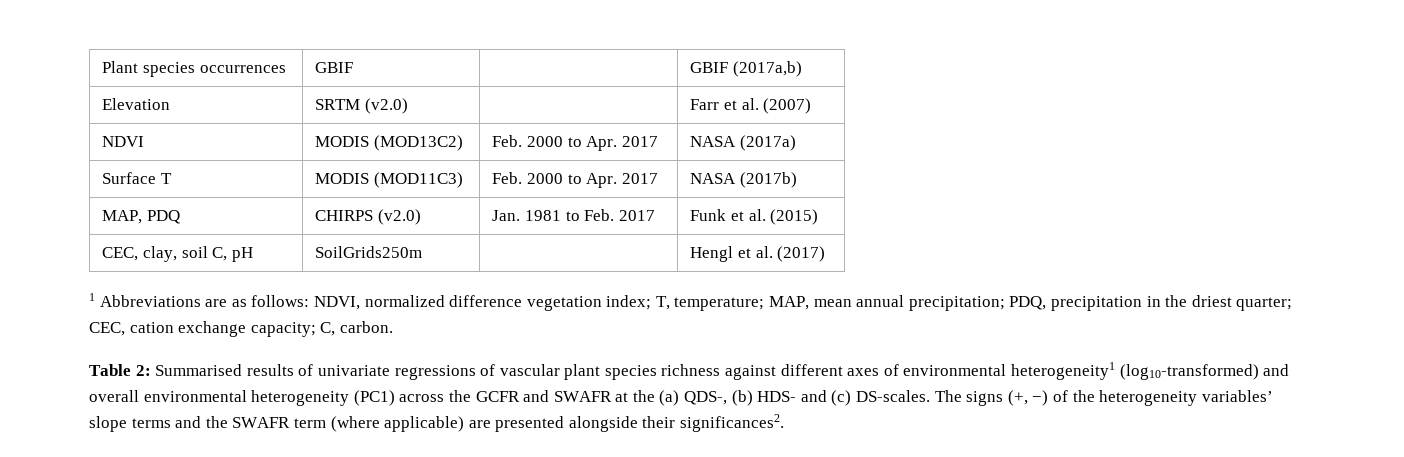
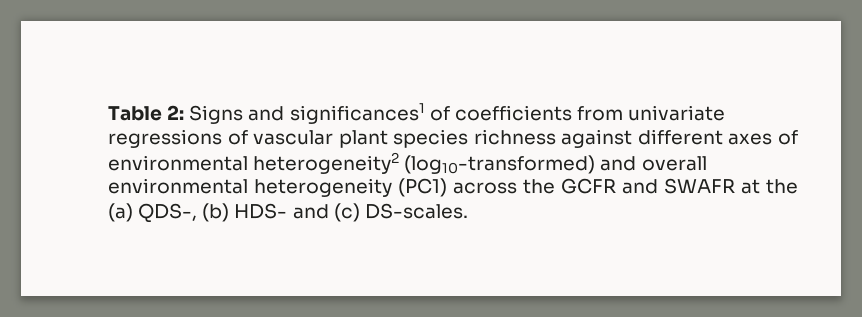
- Plant species occurrences | GBIF | | GBIF (2017a,b)
- Elevation | SRTM (v2.0) | | Farr et al. (2007)
- NDVI | MODIS (MOD13C2) | Feb. 2000 to Apr. 2017 | NASA (2017a)
- Surface T | MODIS (MOD11C3) | Feb. 2000 to Apr. 2017 | NASA (2017b)
- MAP, PDQ | CHIRPS (v2.0) | Jan. 1981 to Feb. 2017 | Funk et al. (2015)
- CEC, clay, soil C, pH | SoilGrids250m | | Hengl et al. (2017)
- 1 Abbreviations are as follows: NDVI, normalized difference vegetation index; T, temperature; MAP, mean annual precipitation; PDQ, precipitation in the driest quarter; CEC, cation exchange capacity; C, carbon.
- Table 2: Summarised results of univariate regressions of vascular plant species richness against different axes of environmental heterogeneity1 (log10-transformed) and overall environmental heterogeneity (PC1) across the GCFR and SWAFR at the (a) QDS-, (b) HDS- and (c) DS-scales. The signs (+, −) of the heterogeneity variables’ slope terms and the SWAFR term (where applicable) are presented alongside their significances2.
+ Table 2: Signs and significances1 of coefficients from univariate regressions of vascular plant species richness against different axes of environmental heterogeneity2 (log10-transformed) and overall environmental heterogeneity (PC1) across the GCFR and SWAFR at the (a) QDS-, (b) HDS- and (c) DS-scales.

